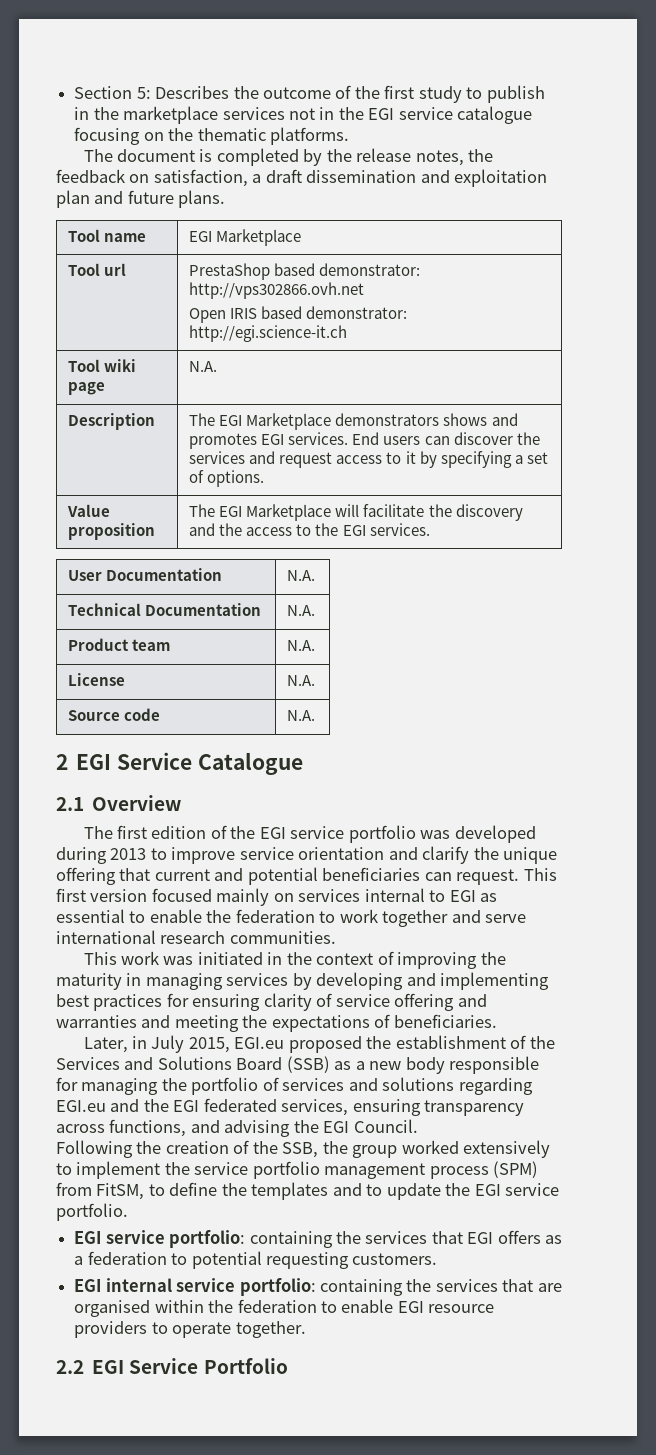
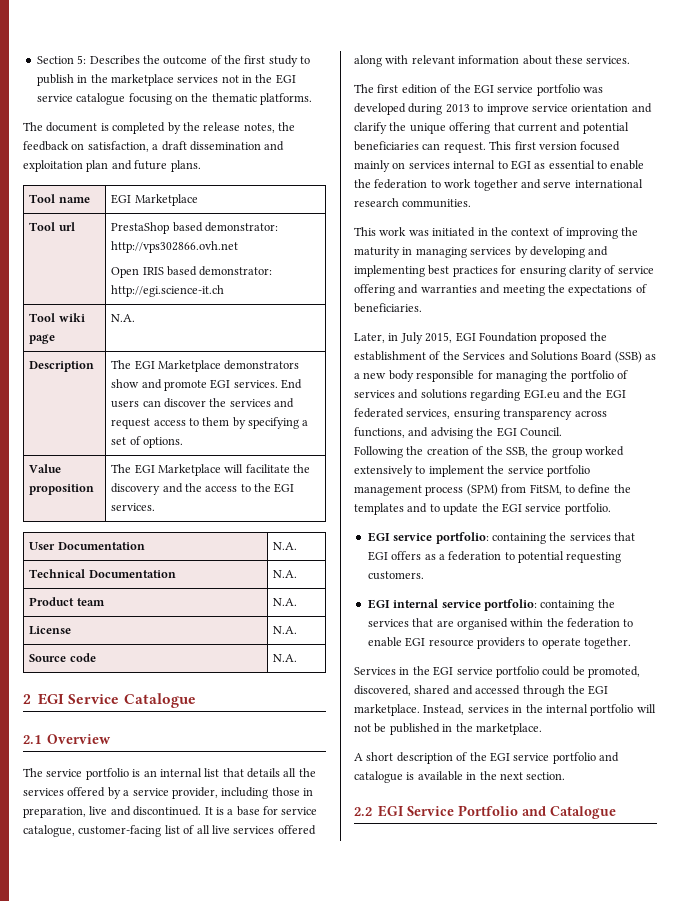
- Description | The EGI Marketplace demonstrators shows and promotes EGI services. End users can discover the services and request access to it by specifying a set of options.
+ Description | The EGI Marketplace demonstrators show and promote EGI services. End users can discover the services and request access to them by specifying a set of options.
+ The service portfolio is an internal list that details all the services offered by a service provider, including those in preparation, live and discontinued. It is a base for service catalogue, customer-facing list of all live services offered along with relevant information about these services.
- Later, in July 2015, EGI.eu proposed the establishment of the Services and Solutions Board (SSB) as a new body responsible for managing the portfolio of services and solutions regarding EGI.eu and the EGI federated services, ensuring transparency across functions, and advising the EGI Council.
+ Later, in July 2015, EGI Foundation proposed the establishment of the Services and Solutions Board (SSB) as a new body responsible for managing the portfolio of services and solutions regarding EGI.eu and the EGI federated services, ensuring transparency across functions, and advising the EGI Council.
+ Services in the EGI service portfolio could be promoted, discovered, shared and accessed through the EGI marketplace. Instead, services in the internal portfolio will not be published in the marketplace.
+ A short description of the EGI service portfolio and catalogue is available in the next section.
- 2.2 EGI Service Portfolio
+ 2.2 EGI Service Portfolio and Catalogue

